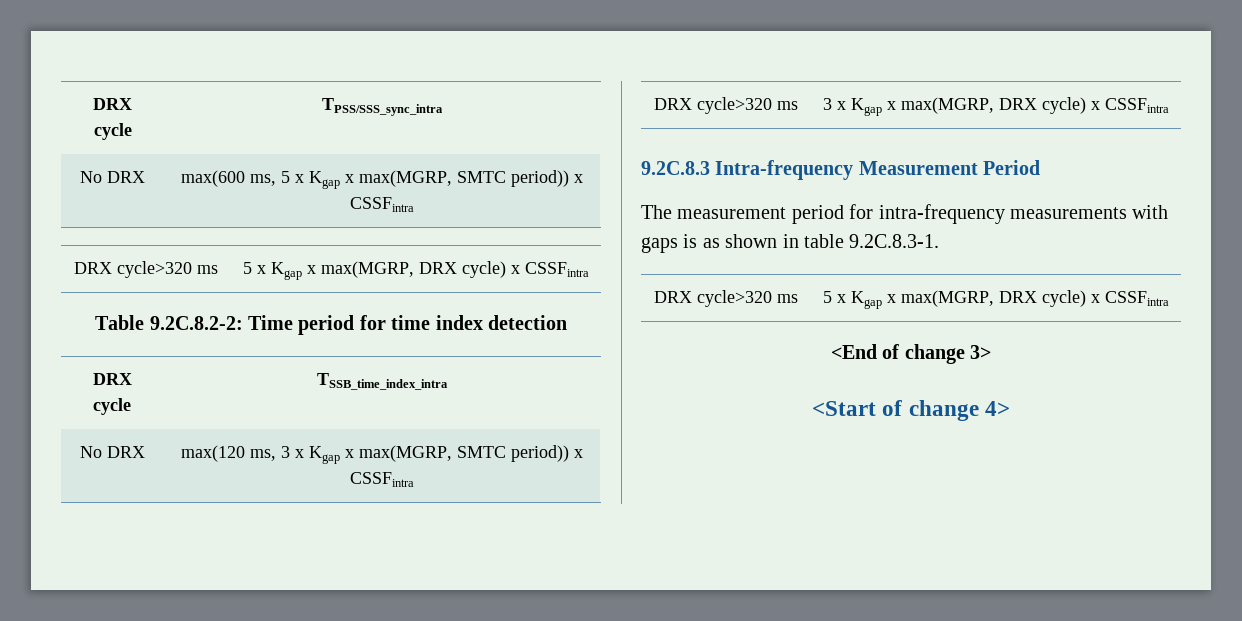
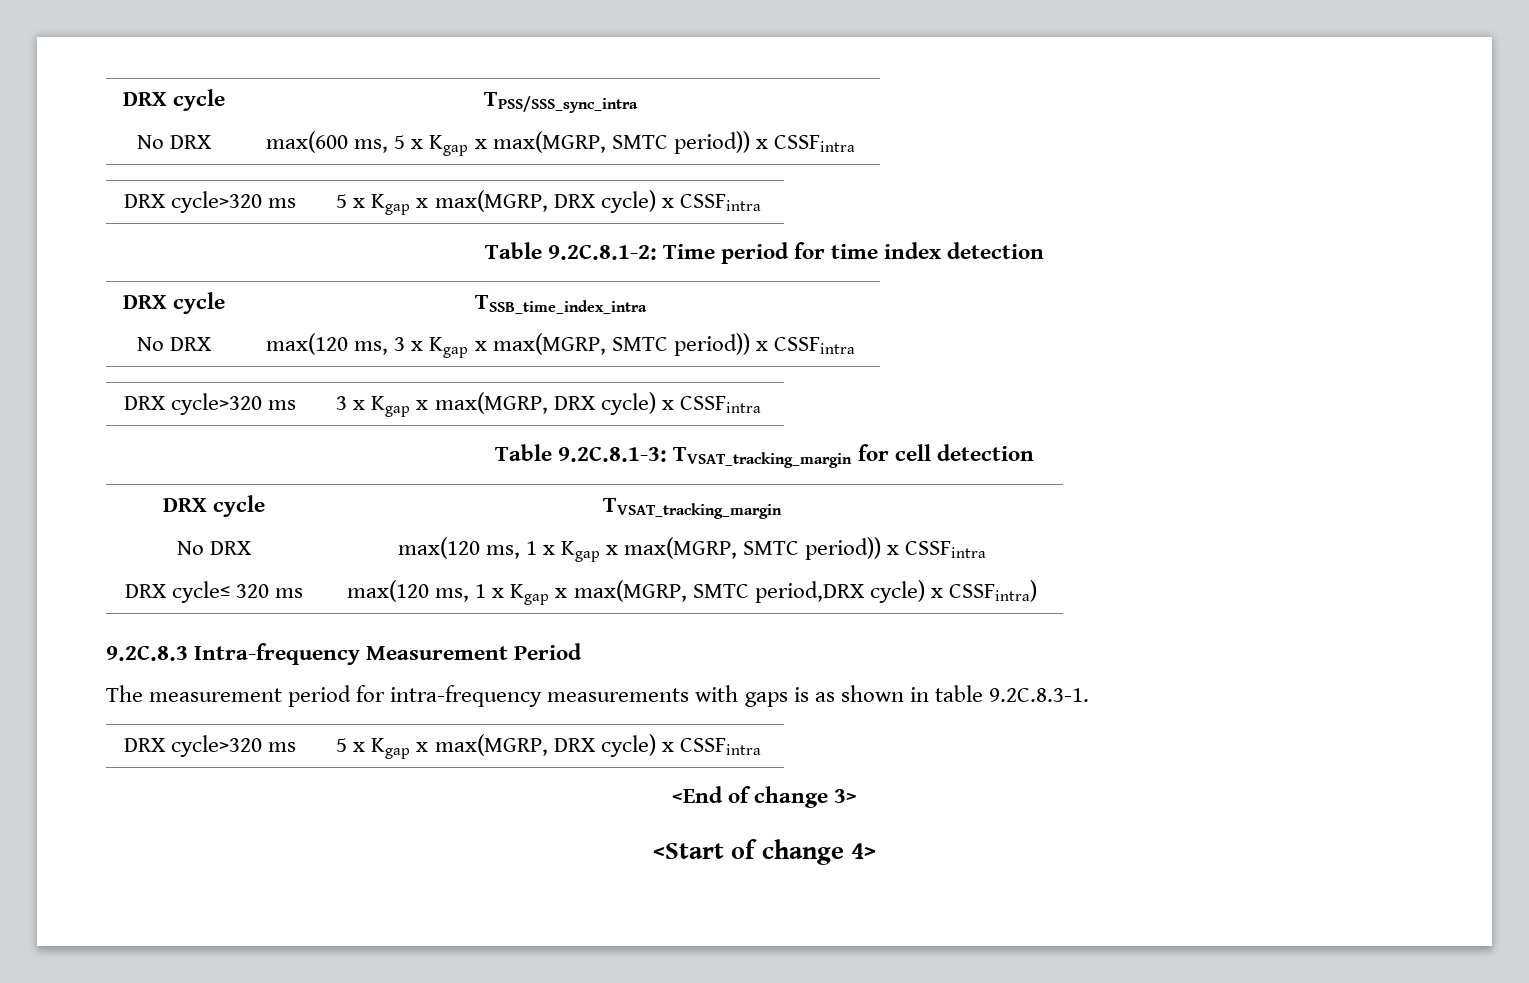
- Table 9.2C.8.2-2: Time period for time index detection
+ Table 9.2C.8.1-2: Time period for time index detection
+ Table 9.2C.8.1-3: TVSAT_tracking_margin for cell detection
+ DRX cycle | TVSAT_tracking_margin
+ No DRX | max(120 ms, 1 x Kgap x max(MGRP, SMTC period)) x CSSFintra
+ DRX cycle≤ 320 ms | max(120 ms, 1 x Kgap x max(MGRP, SMTC period,DRX cycle) x CSSFintra)

